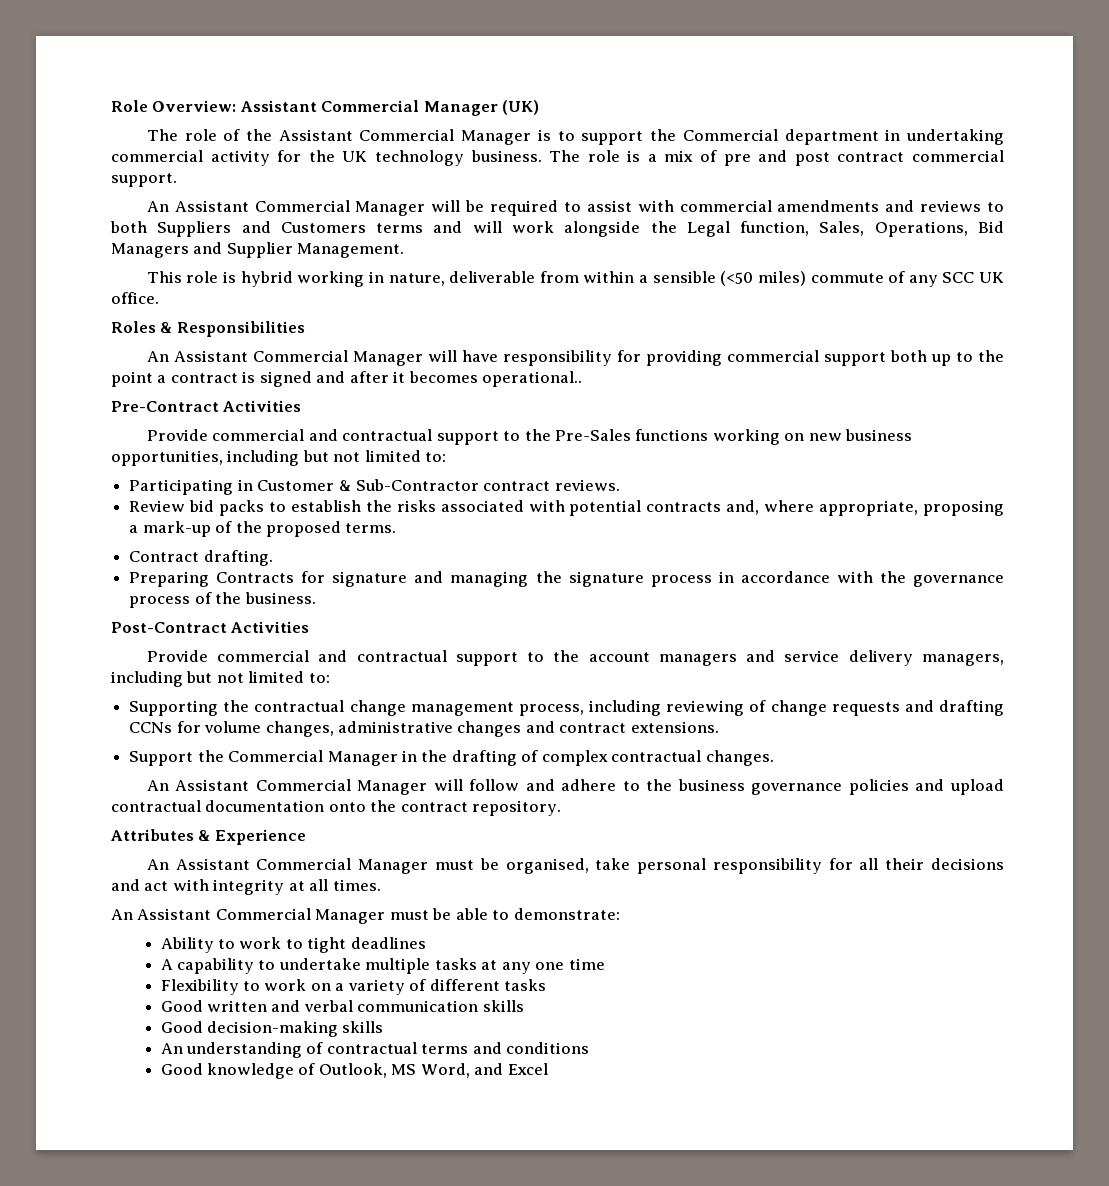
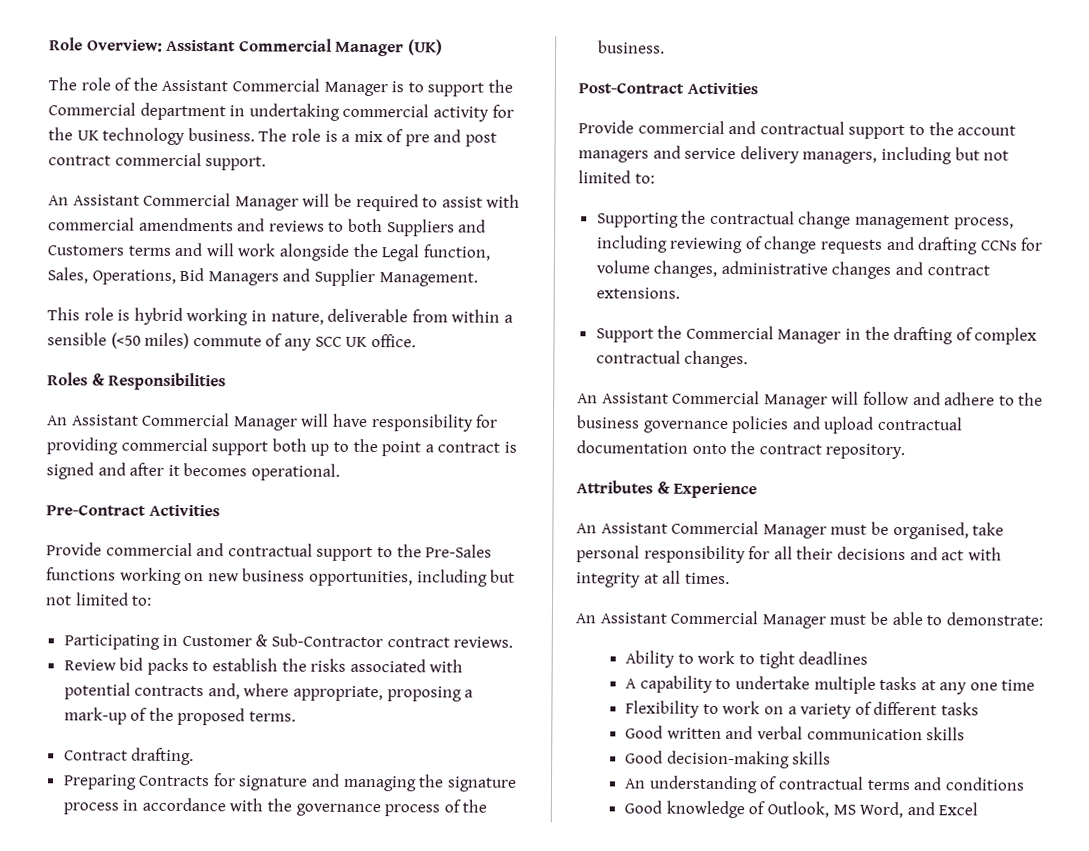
- An Assistant Commercial Manager will have responsibility for providing commercial support both up to the point a contract is signed and after it becomes operational..
+ An Assistant Commercial Manager will have responsibility for providing commercial support both up to the point a contract is signed and after it becomes operational.

